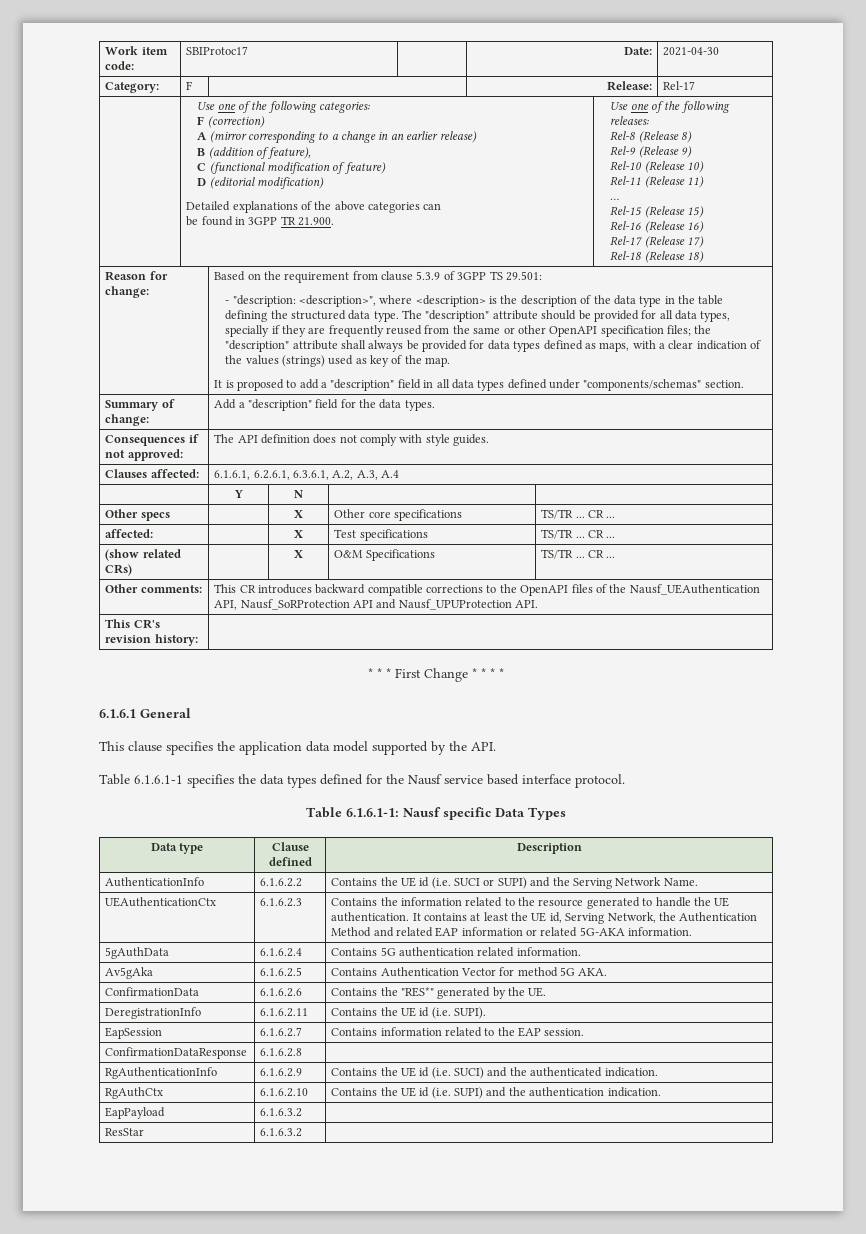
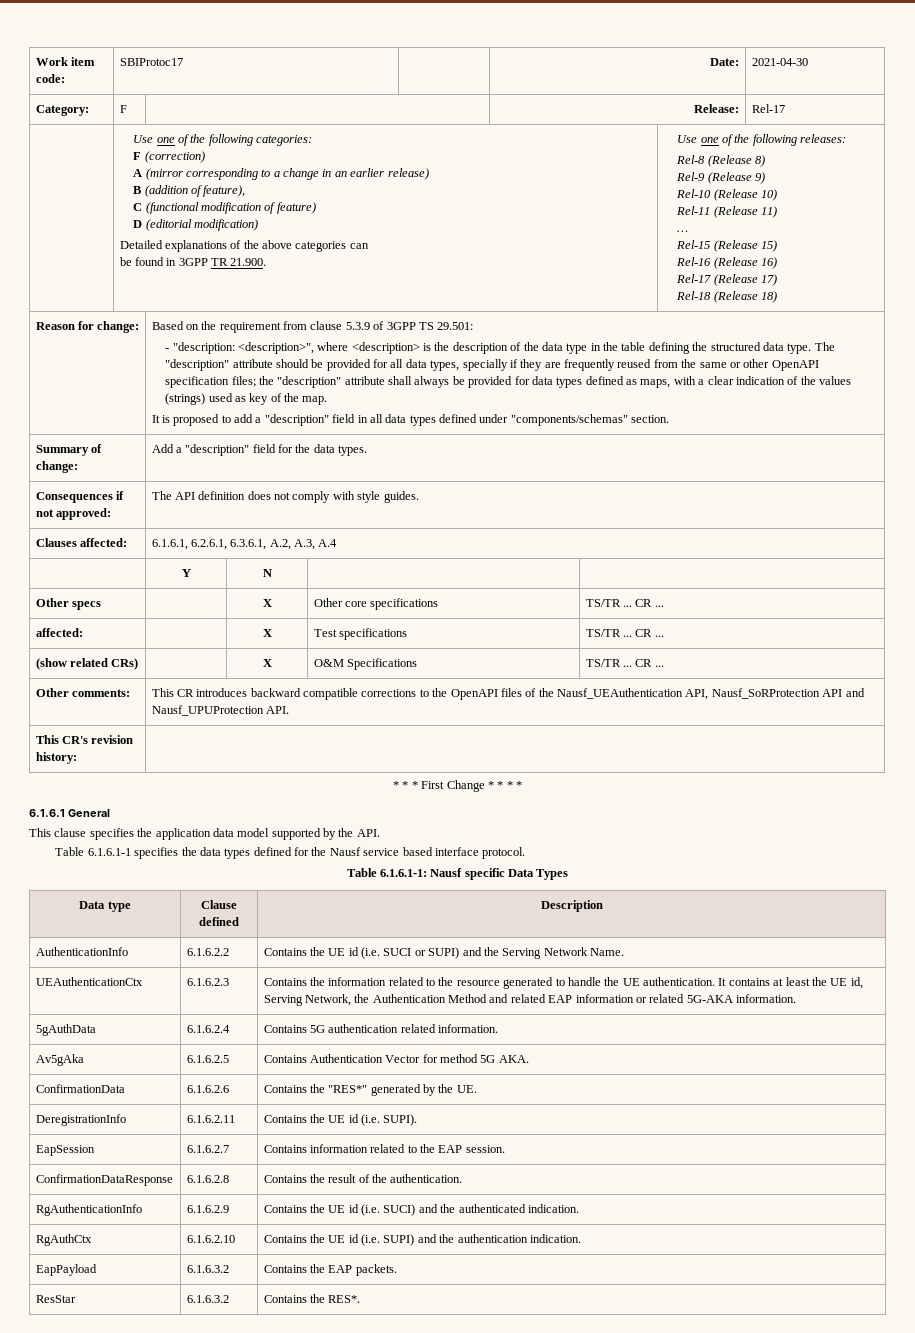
- ConfirmationDataResponse | 6.1.6.2.8 |
+ ConfirmationDataResponse | 6.1.6.2.8 | Contains the result of the authentication.
- EapPayload | 6.1.6.3.2 |
+ EapPayload | 6.1.6.3.2 | Contains the EAP packets.
- ResStar | 6.1.6.3.2 |
+ ResStar | 6.1.6.3.2 | Contains the RES*.

